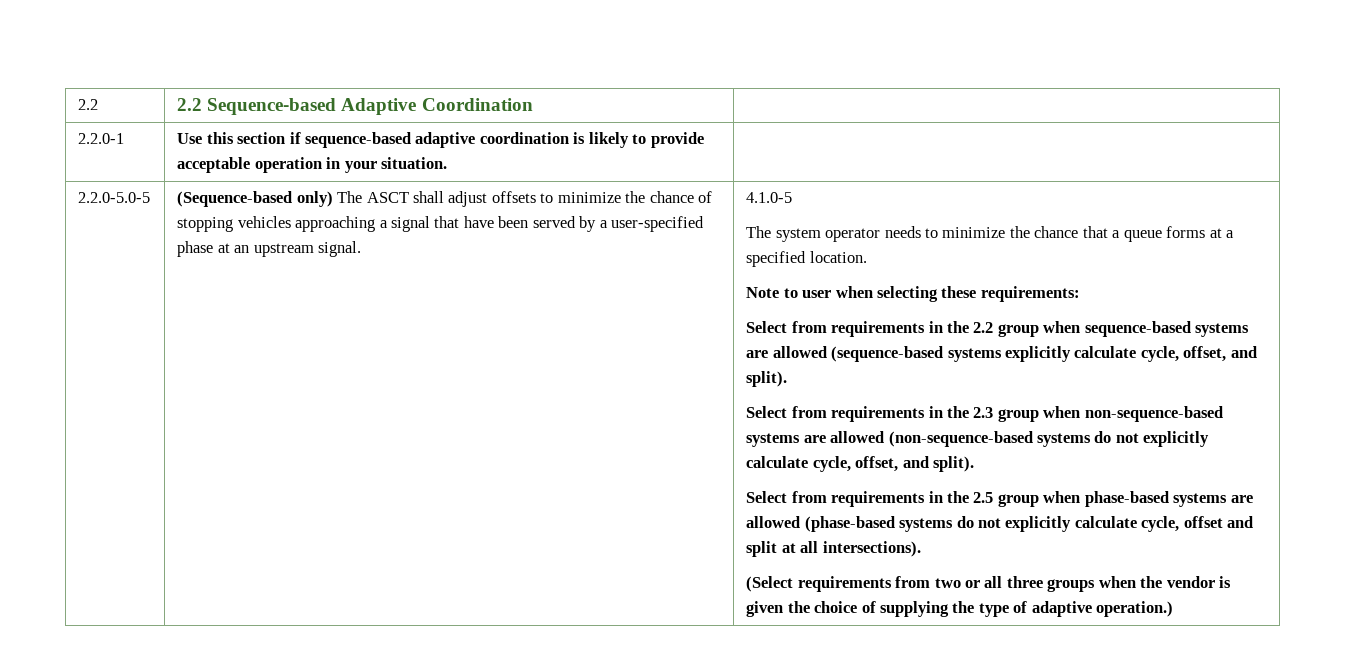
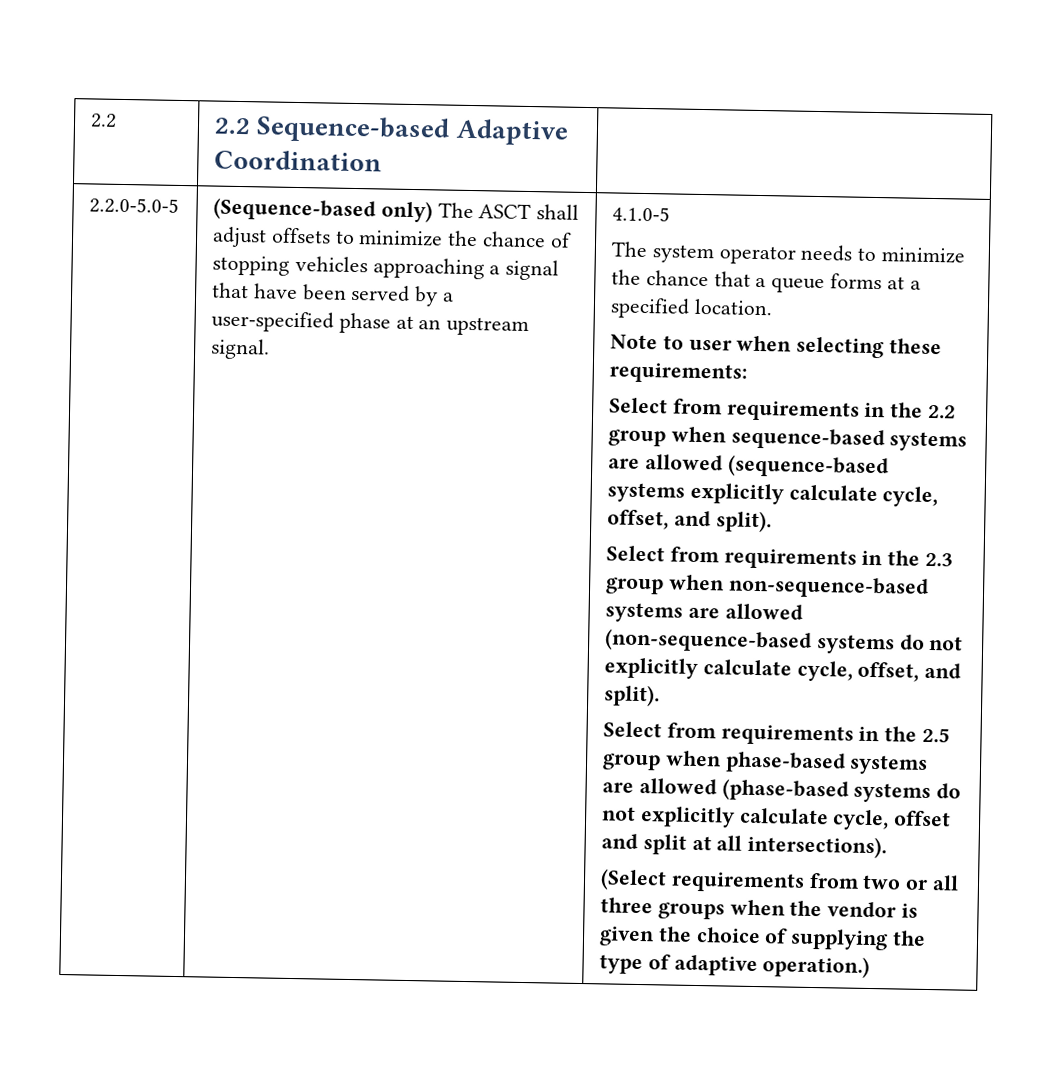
- 2.2.0-1 | Use this section if sequence-based adaptive coordination is likely to provide acceptable operation in your situation. |

